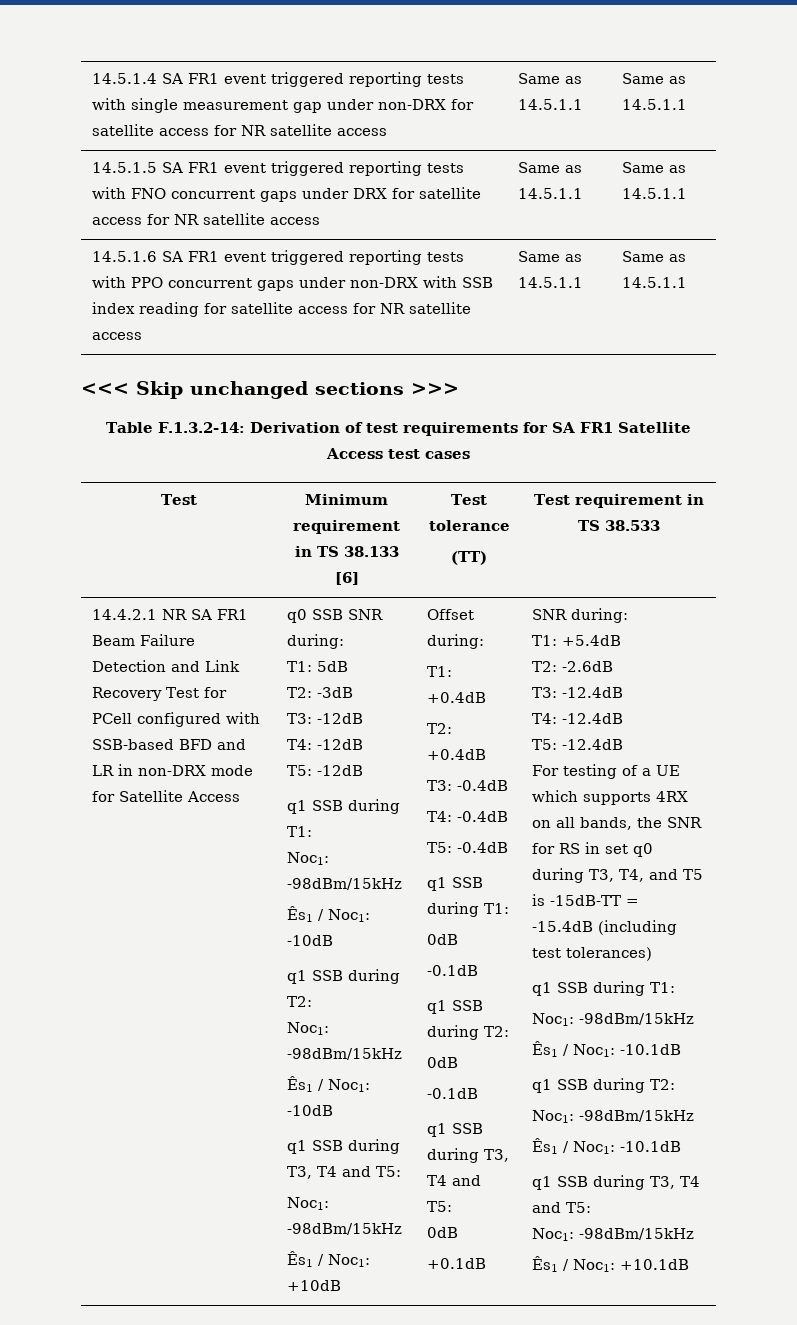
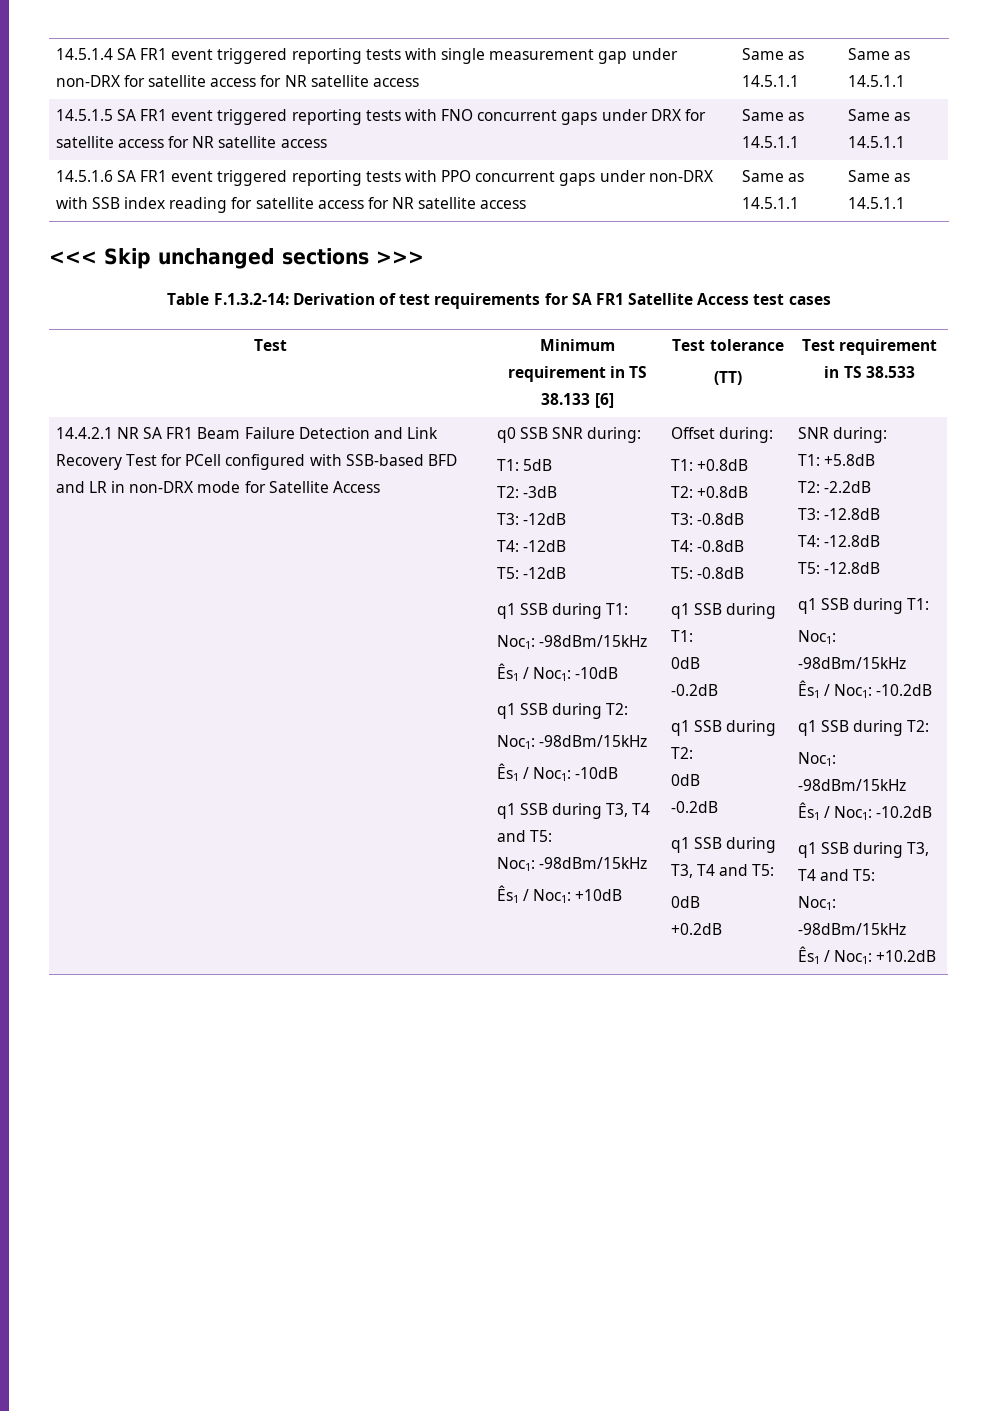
- T1: +0.4dB
- T2: +0.4dB
- T3: -0.4dB
- T4: -0.4dB
- T5: -0.4dB
+ T1: +0.8dB
+ T2: +0.8dB
+ T3: -0.8dB
+ T4: -0.8dB
+ T5: -0.8dB
  q1 SSB during T1:
  0dB
- -0.1dB
+ -0.2dB
  q1 SSB during T2:
  0dB
- -0.1dB
+ -0.2dB
- +0.1dB | SNR during:
- T1: +5.4dB
- T2: -2.6dB
- T3: -12.4dB
- T4: -12.4dB
- T5: -12.4dB
- For testing of a UE which supports 4RX on all bands, the SNR for RS in set q0 during T3, T4, and T5 is -15dB-TT = -15.4dB (including test tolerances)
+ +0.2dB | SNR during:
+ T1: +5.8dB
+ T2: -2.2dB
+ T3: -12.8dB
+ T4: -12.8dB
+ T5: -12.8dB
  q1 SSB during T1:
  Noc1: -98dBm/15kHz
- Ês1 / Noc1: -10.1dB
+ Ês1 / Noc1: -10.2dB
  q1 SSB during T2:
  Noc1: -98dBm/15kHz
- Ês1 / Noc1: -10.1dB
+ Ês1 / Noc1: -10.2dB
- Ês1 / Noc1: +10.1dB
+ Ês1 / Noc1: +10.2dB

